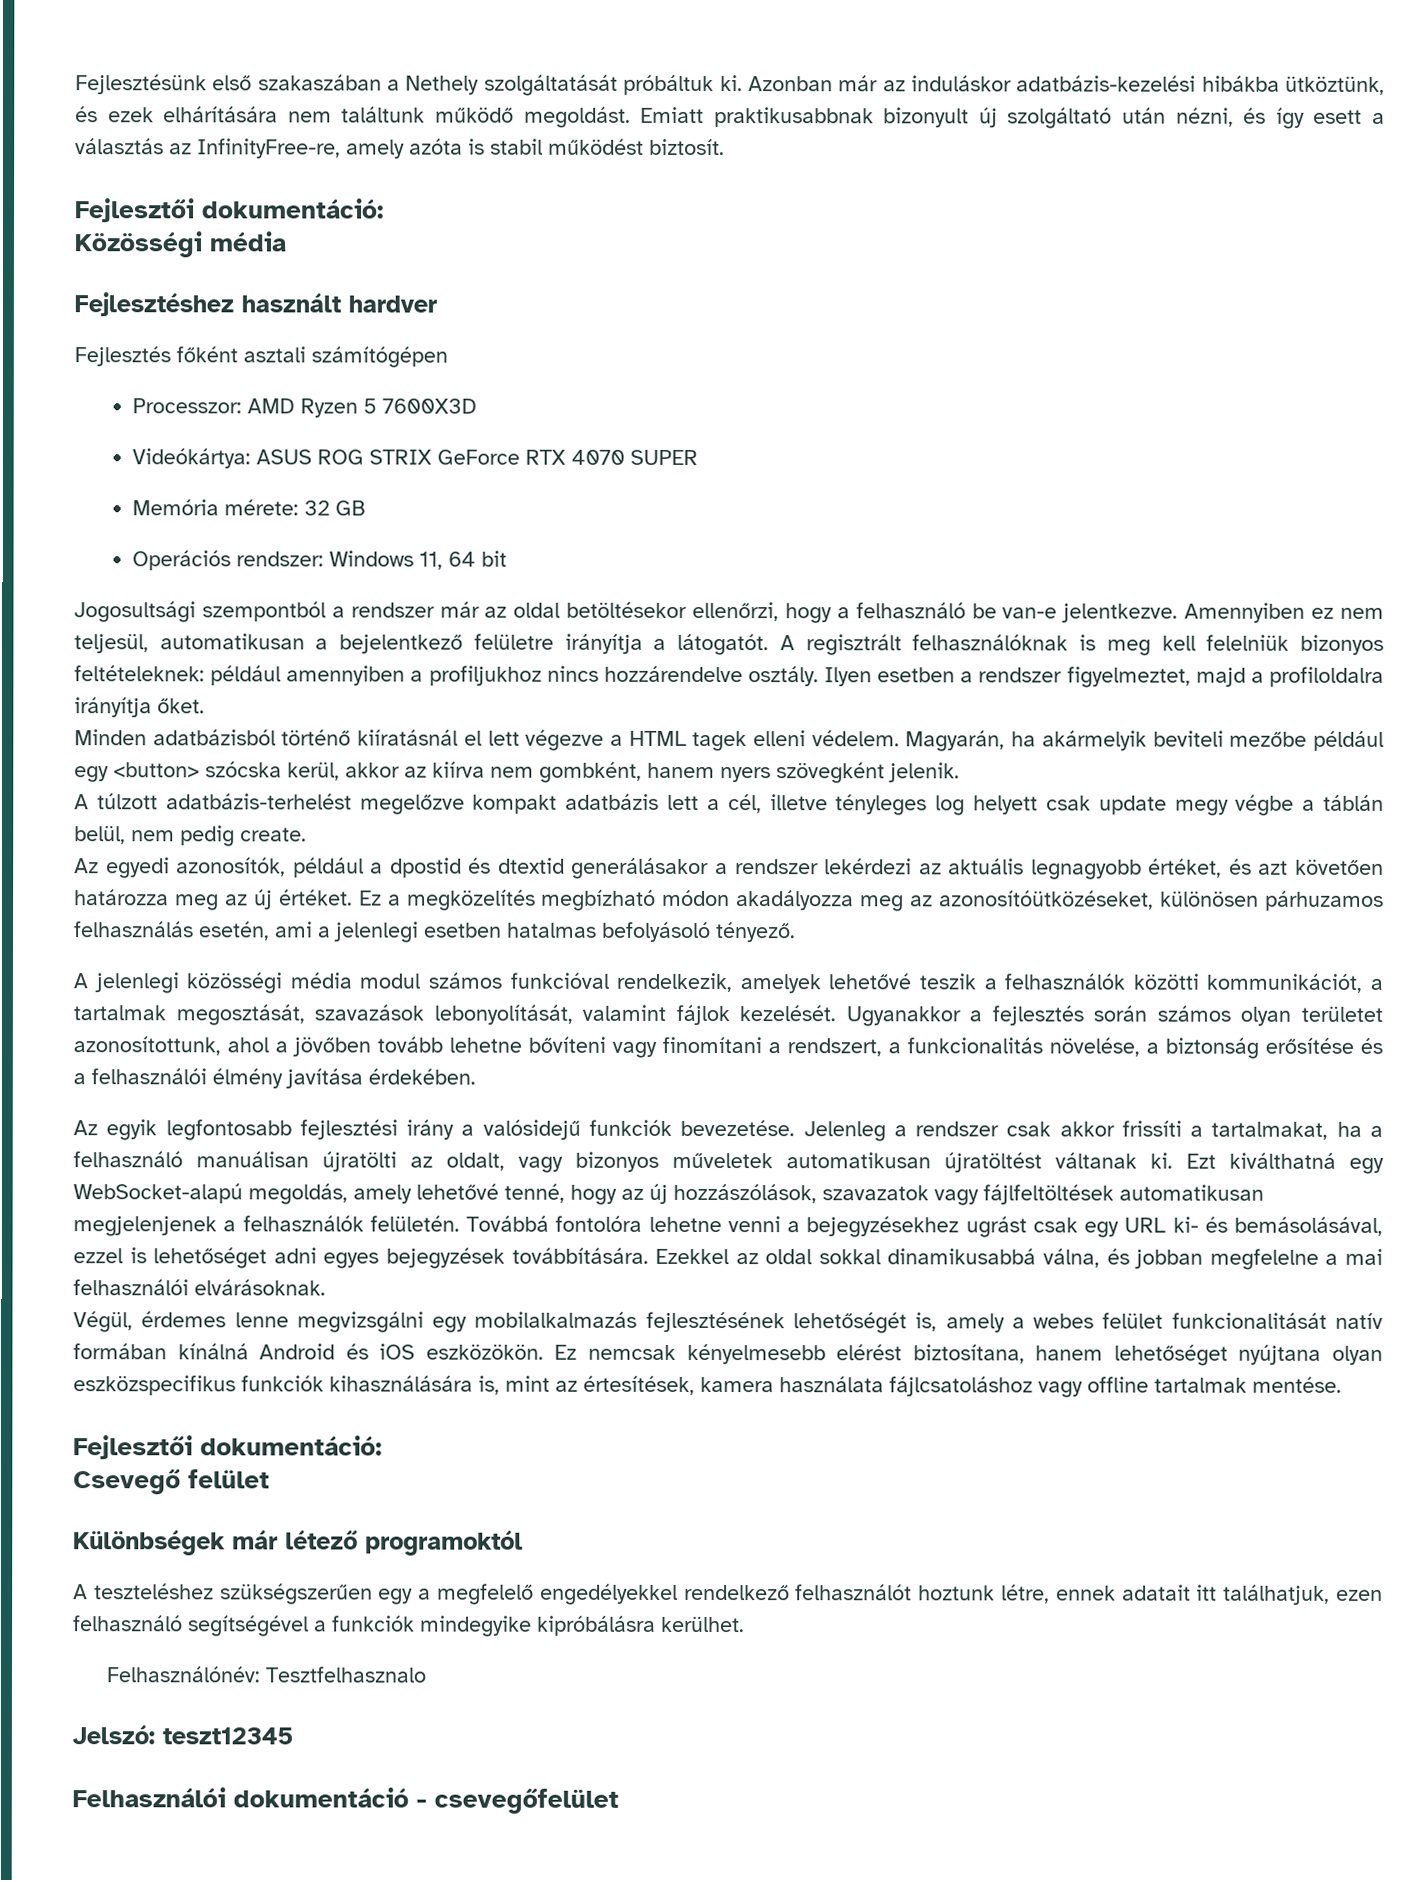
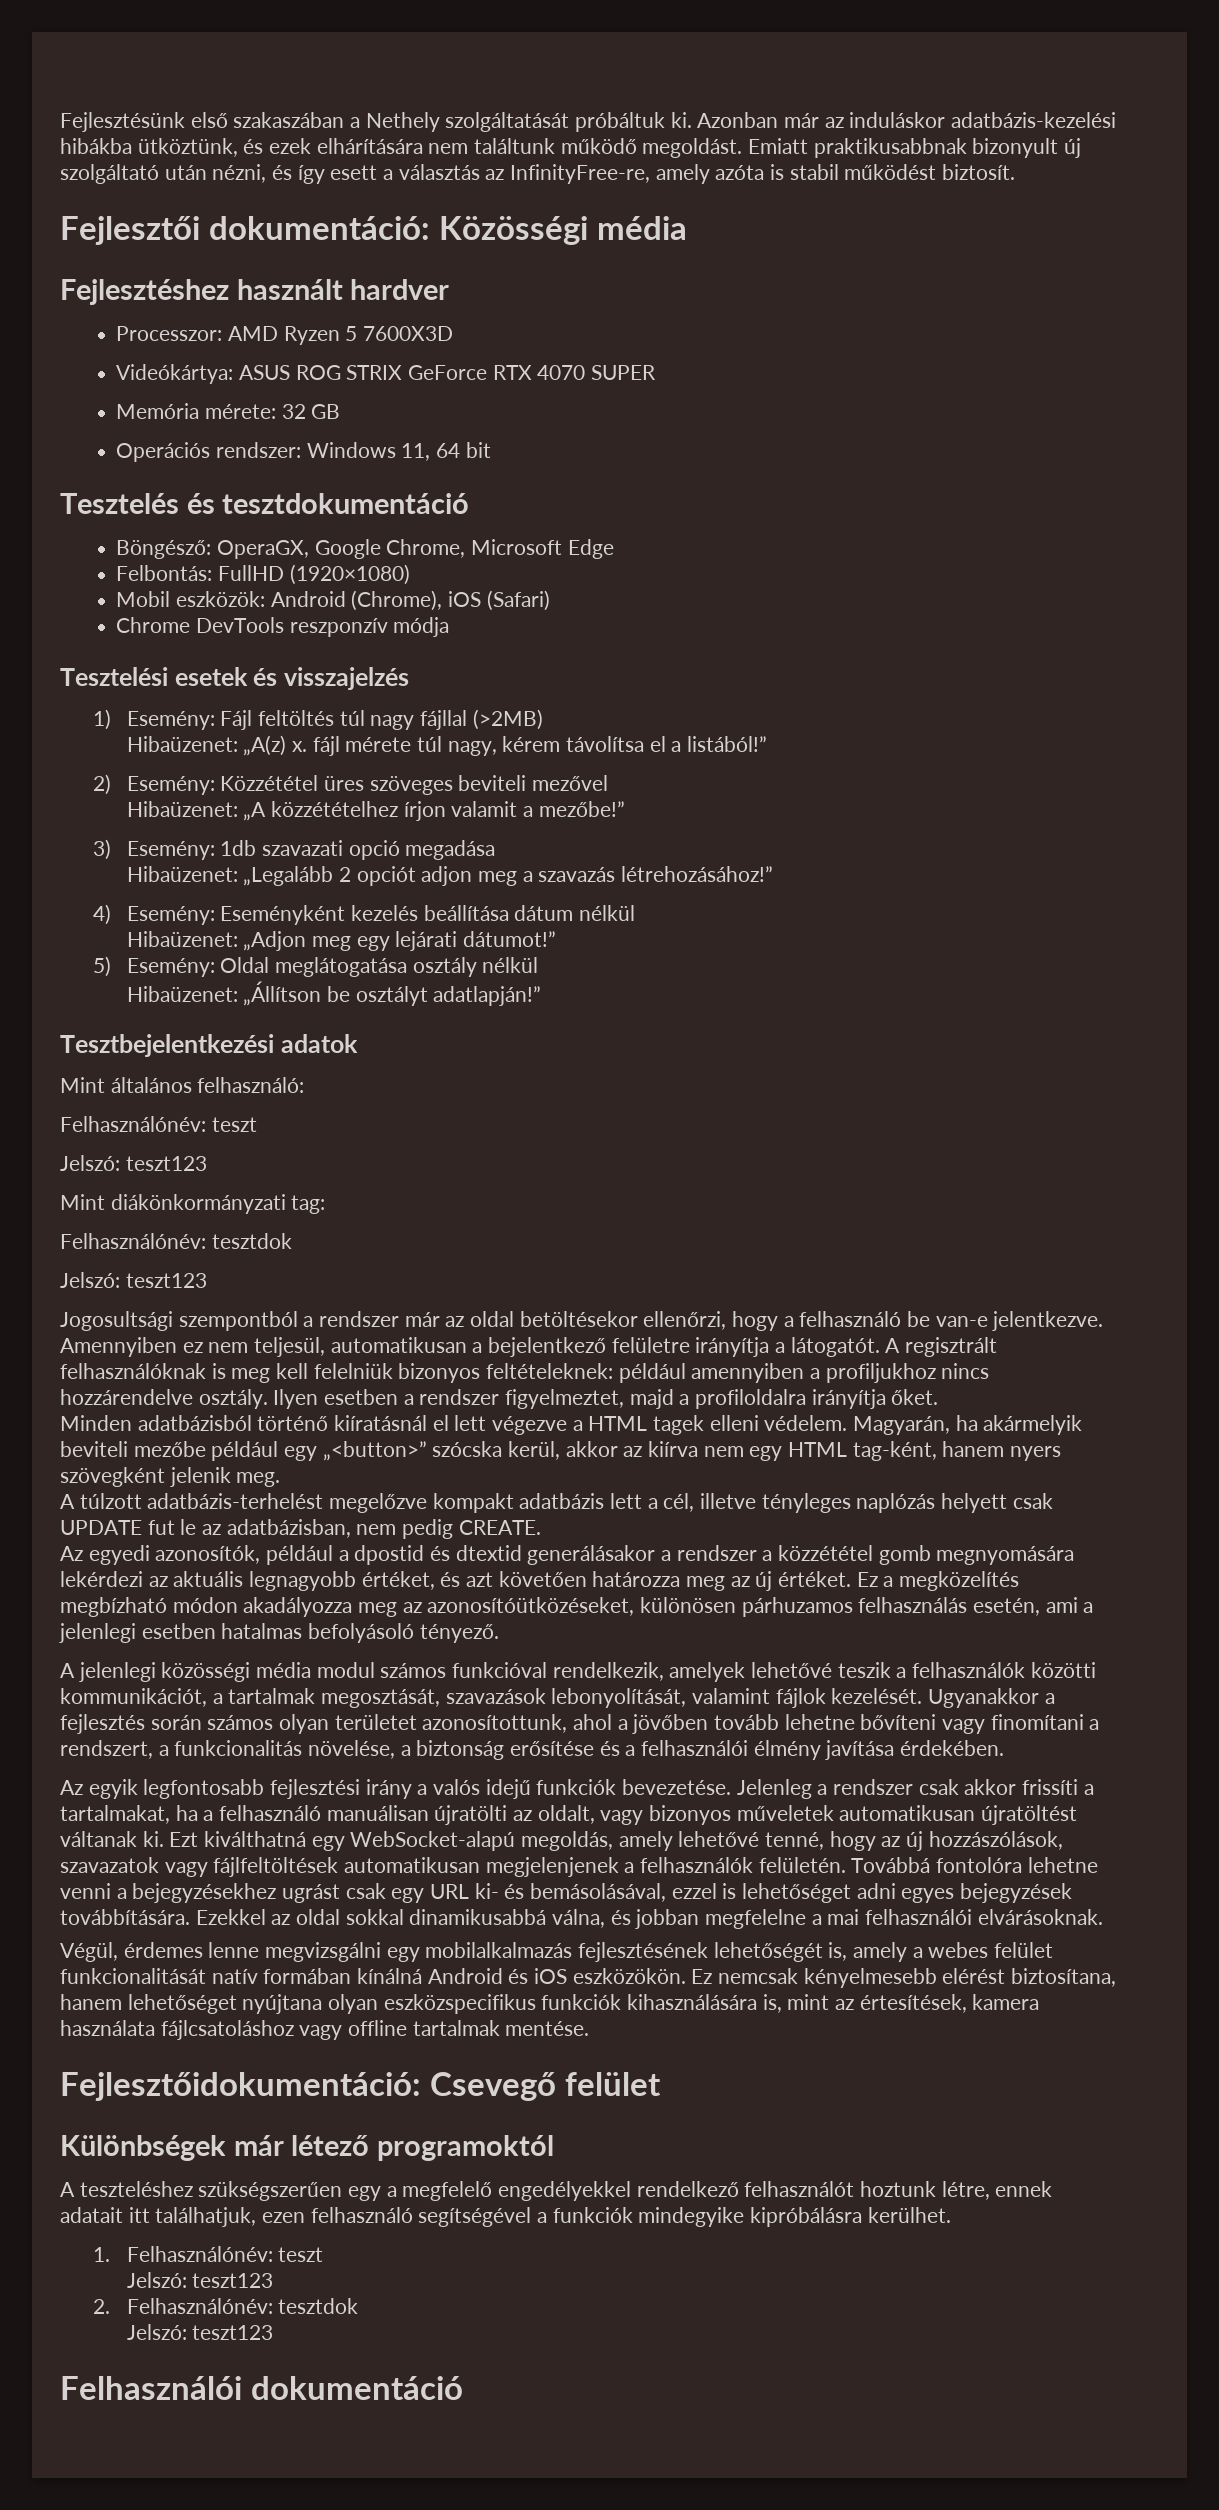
  Emiatt praktikusabbnak bizonyult új szolgáltató után nézni, és így esett a választás az InfinityFree-re, amely azóta is stabil működést biztosít.
- Fejlesztői dokumentáció:
- Közösségi média
+ Fejlesztői dokumentáció: Közösségi média
- Fejlesztés főként asztali számítógépen
+ Tesztelés és tesztdokumentáció
+ Böngésző: OperaGX, Google Chrome, Microsoft Edge
+ Felbontás: FullHD (1920×1080)
+ Mobil eszközök: Android (Chrome), iOS (Safari)
+ Chrome DevTools reszponzív módja
+ Tesztelési esetek és visszajelzés
+ 1) Esemény: Fájl feltöltés túl nagy fájllal (>2MB)
+ Hibaüzenet: „A(z) x. fájl mérete túl nagy, kérem távolítsa el a listából!”
+ 2) Esemény: Közzététel üres szöveges beviteli mezővel
+ Hibaüzenet: „A közzétételhez írjon valamit a mezőbe!”
+ 3) Esemény: 1db szavazati opció megadása
+ Hibaüzenet: „Legalább 2 opciót adjon meg a szavazás létrehozásához!”
+ 4) Esemény: Eseményként kezelés beállítása dátum nélkül
+ Hibaüzenet: „Adjon meg egy lejárati dátumot!”
+ 5) Esemény: Oldal meglátogatása osztály nélkül
+ Hibaüzenet: „Állítson be osztályt adatlapján!”
+ Tesztbejelentkezési adatok
+ Mint általános felhasználó:
+ Felhasználónév: teszt
+ Jelszó: teszt123
+ Mint diákönkormányzati tag:
+ Felhasználónév: tesztdok
+ Jelszó: teszt123
- Magyarán, ha akármelyik beviteli mezőbe például egy <button> szócska kerül, akkor az kiírva nem gombként, hanem nyers szövegként jelenik.
+ Magyarán, ha akármelyik beviteli mezőbe például egy „<button>” szócska kerül, akkor az kiírva nem egy HTML tag-ként, hanem nyers szövegként jelenik meg.
- A túlzott adatbázis-terhelést megelőzve kompakt adatbázis lett a cél, illetve tényleges log helyett csak update megy végbe a táblán belül, nem pedig create.
+ A túlzott adatbázis-terhelést megelőzve kompakt adatbázis lett a cél, illetve tényleges naplózás helyett csak UPDATE fut le az adatbázisban, nem pedig CREATE.
- Az egyedi azonosítók, például a dpostid és dtextid generálásakor a rendszer lekérdezi az aktuális legnagyobb értéket, és azt követően határozza meg az új értéket.
+ Az egyedi azonosítók, például a dpostid és dtextid generálásakor a rendszer a közzététel gomb megnyomására lekérdezi az aktuális legnagyobb értéket, és azt követően határozza meg az új értéket.
- Az egyik legfontosabb fejlesztési irány a valósidejű funkciók bevezetése.
+ Az egyik legfontosabb fejlesztési irány a valós idejű funkciók bevezetése.
  Ez nemcsak kényelmesebb elérést biztosítana, hanem lehetőséget nyújtana olyan eszközspecifikus funkciók kihasználására is, mint az értesítések, kamera használata fájlcsatoláshoz vagy offline tartalmak mentése.
- Fejlesztői dokumentáció:
- Csevegő felület
+ Fejlesztőidokumentáció: Csevegő felület
- Felhasználónév: Tesztfelhasznalo
- Jelszó: teszt12345
+ 1. Felhasználónév: teszt
+ Jelszó: teszt123
+ 2. Felhasználónév: tesztdok
+ Jelszó: teszt123
- Felhasználói dokumentáció - csevegőfelület
+ Felhasználói dokumentáció

